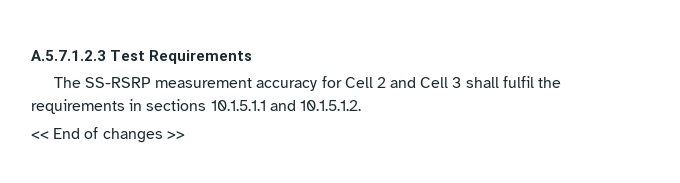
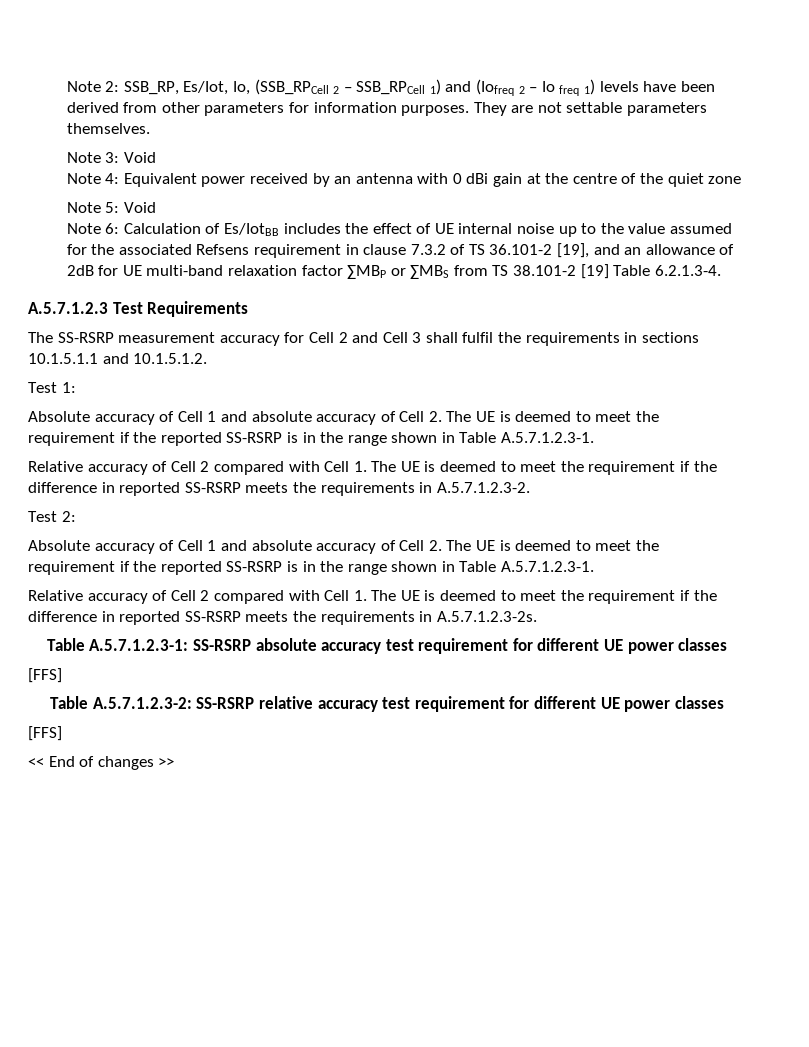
+ Note 2: SSB_RP, Es/Iot, Io, (SSB_RPCell 2 – SSB_RPCell 1) and (Iofreq 2 – Io freq 1) levels have been derived from other parameters for information purposes. They are not settable parameters themselves.
+ Note 3: Void
+ Note 4: Equivalent power received by an antenna with 0 dBi gain at the centre of the quiet zone
+ Note 5: Void
+ Note 6: Calculation of Es/IotBB includes the effect of UE internal noise up to the value assumed for the associated Refsens requirement in clause 7.3.2 of TS 36.101-2 [19], and an allowance of 2dB for UE multi-band relaxation factor ∑MBP or ∑MBS from TS 38.101-2 [19] Table 6.2.1.3-4.
+ Test 1:
+ Absolute accuracy of Cell 1 and absolute accuracy of Cell 2. The UE is deemed to meet the requirement if the reported SS-RSRP is in the range shown in Table A.5.7.1.2.3-1.
+ Relative accuracy of Cell 2 compared with Cell 1. The UE is deemed to meet the requirement if the difference in reported SS-RSRP meets the requirements in A.5.7.1.2.3-2.
+ Test 2:
+ Absolute accuracy of Cell 1 and absolute accuracy of Cell 2. The UE is deemed to meet the requirement if the reported SS-RSRP is in the range shown in Table A.5.7.1.2.3-1.
+ Relative accuracy of Cell 2 compared with Cell 1. The UE is deemed to meet the requirement if the difference in reported SS-RSRP meets the requirements in A.5.7.1.2.3-2s.
+ Table A.5.7.1.2.3-1: SS-RSRP absolute accuracy test requirement for different UE power classes
+ [FFS]
+ Table A.5.7.1.2.3-2: SS-RSRP relative accuracy test requirement for different UE power classes
+ [FFS]

